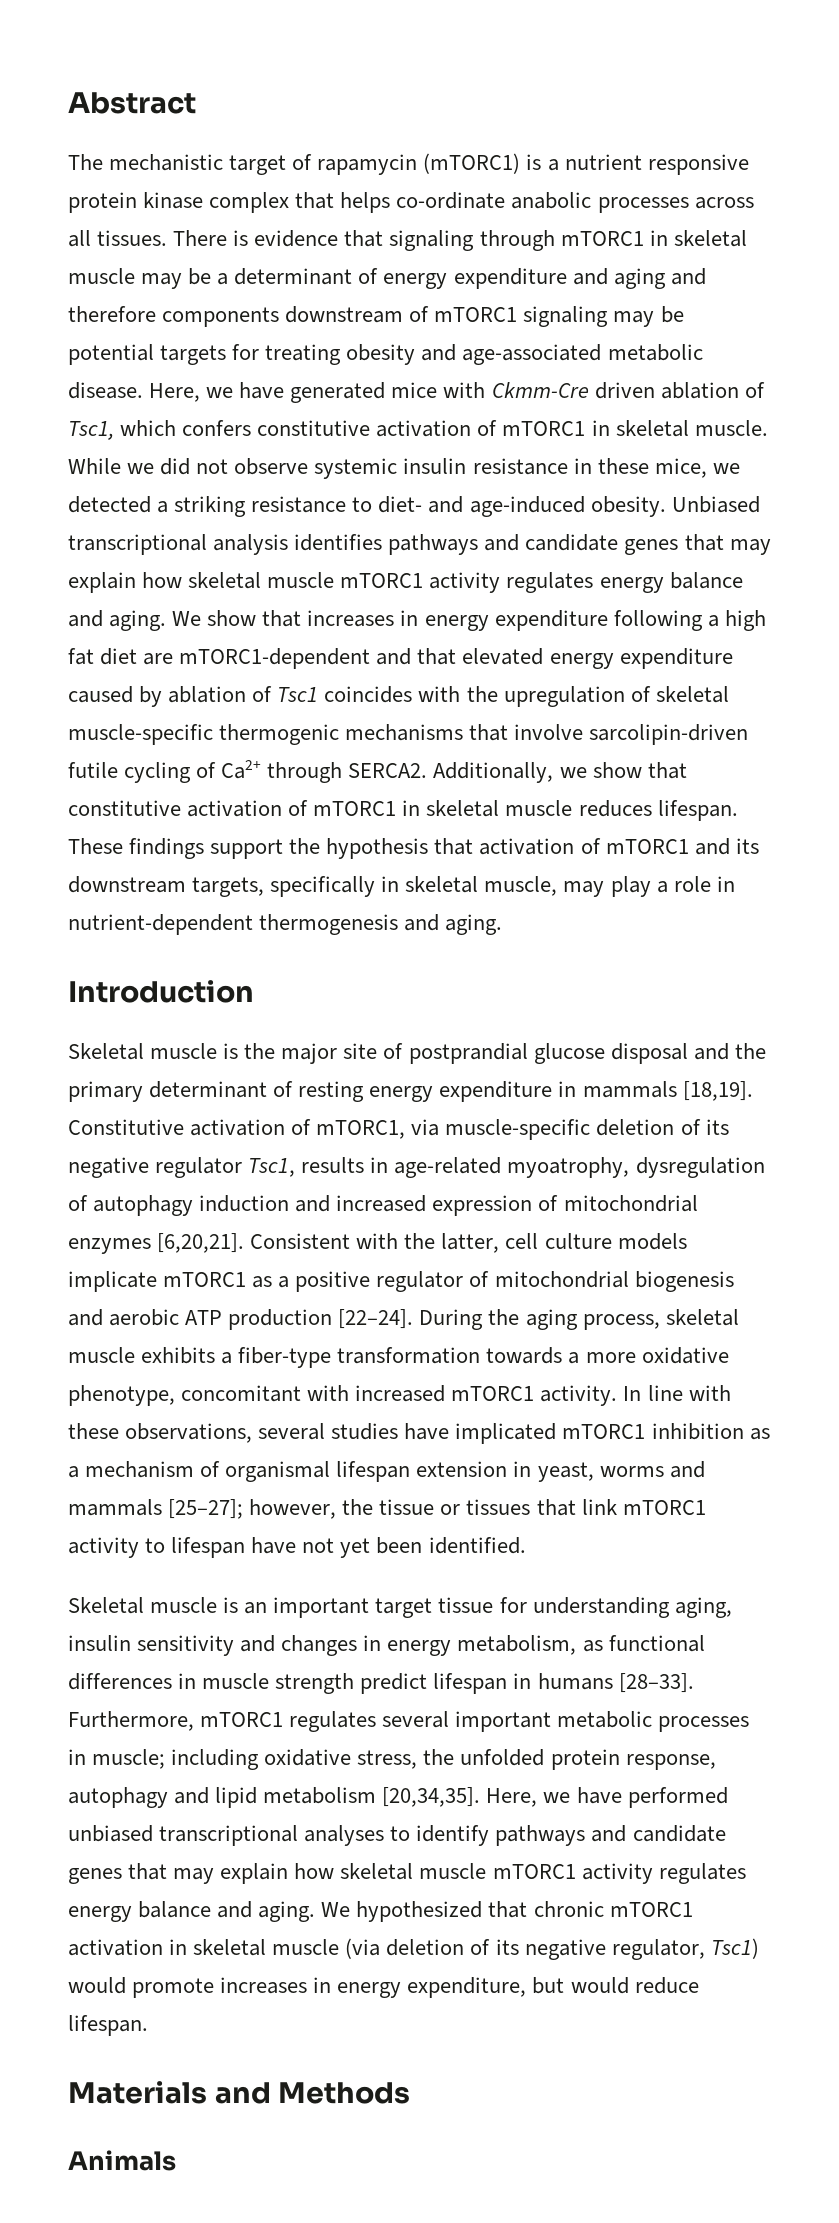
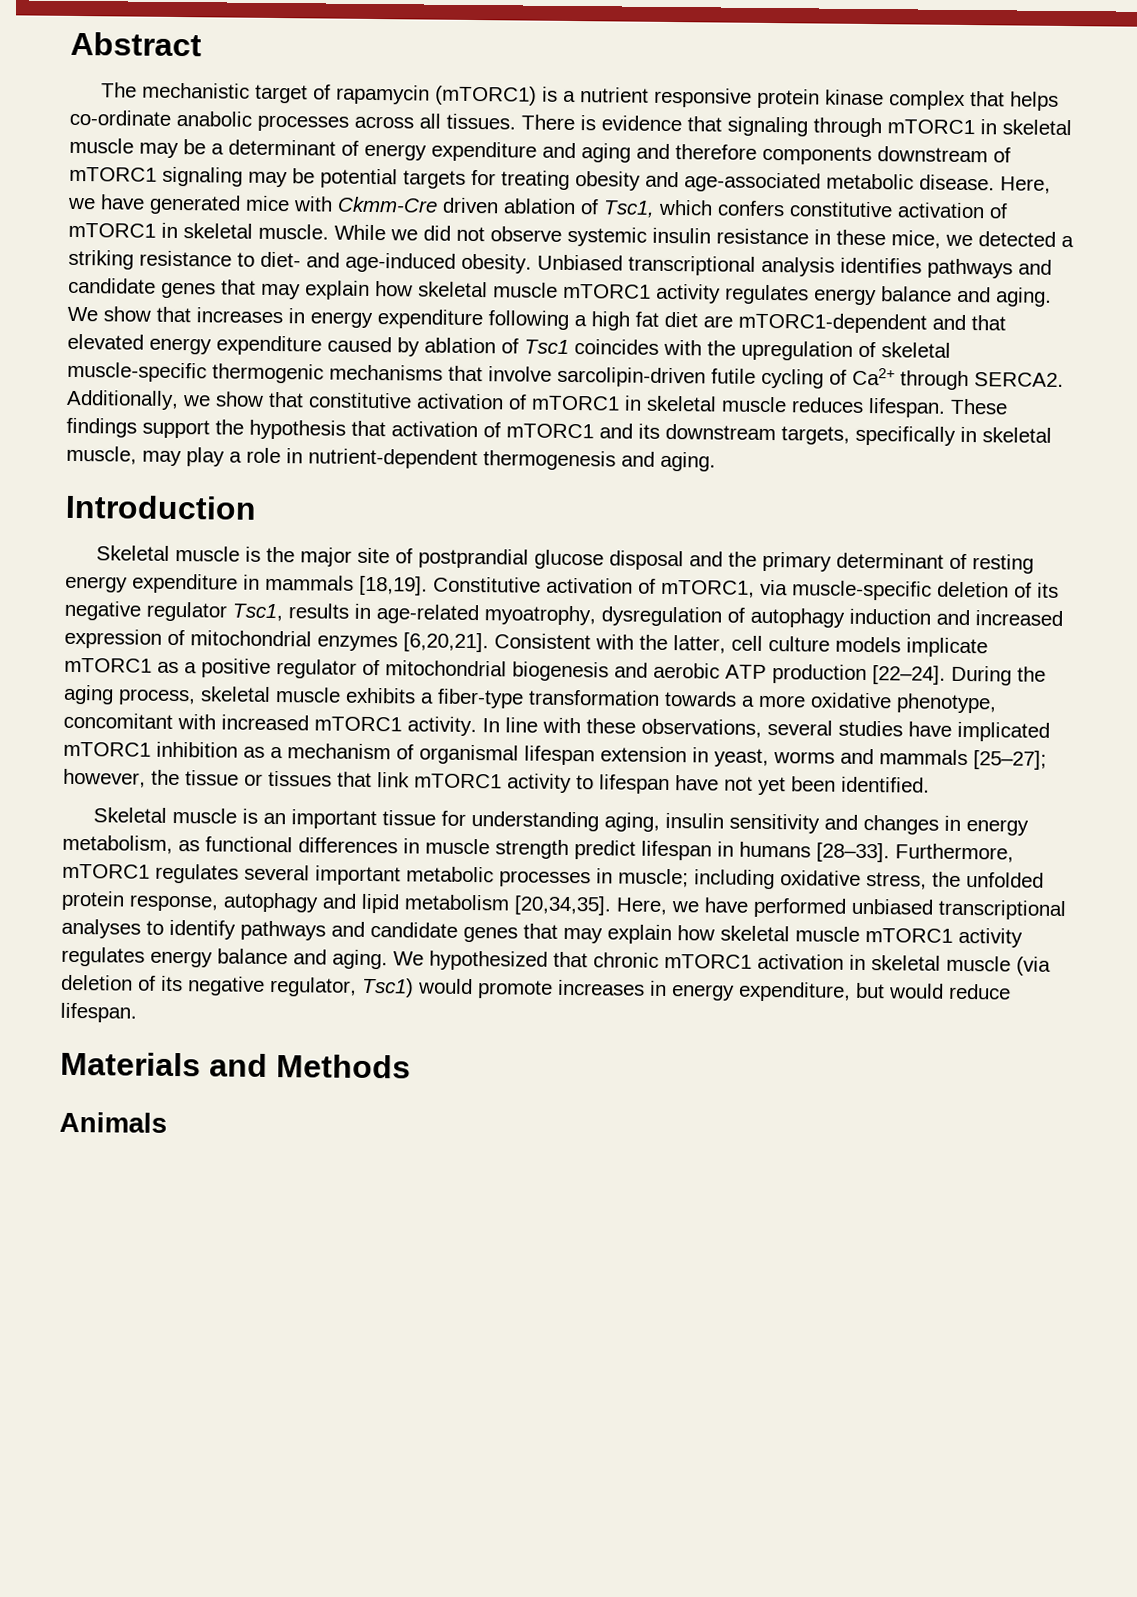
- Skeletal muscle is an important target tissue for understanding aging, insulin sensitivity and changes in energy metabolism, as functional differences in muscle strength predict lifespan in humans [28–33].
+ Skeletal muscle is an important tissue for understanding aging, insulin sensitivity and changes in energy metabolism, as functional differences in muscle strength predict lifespan in humans [28–33].

